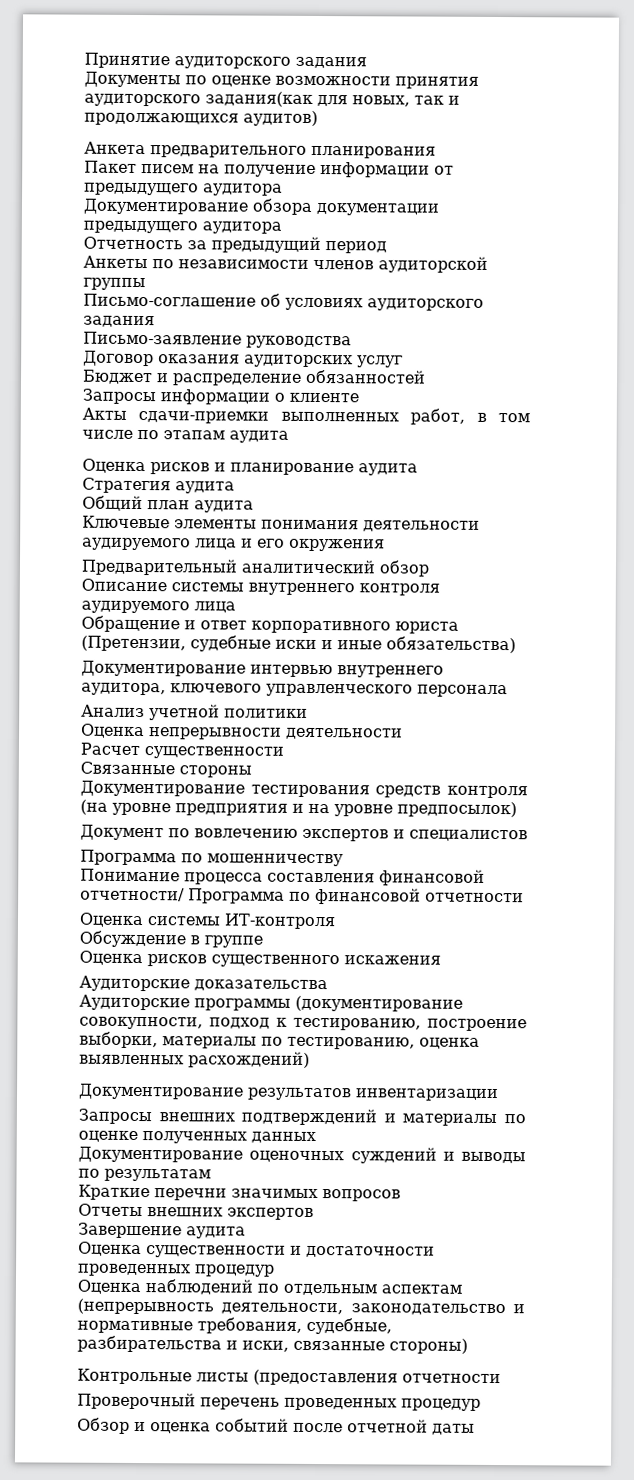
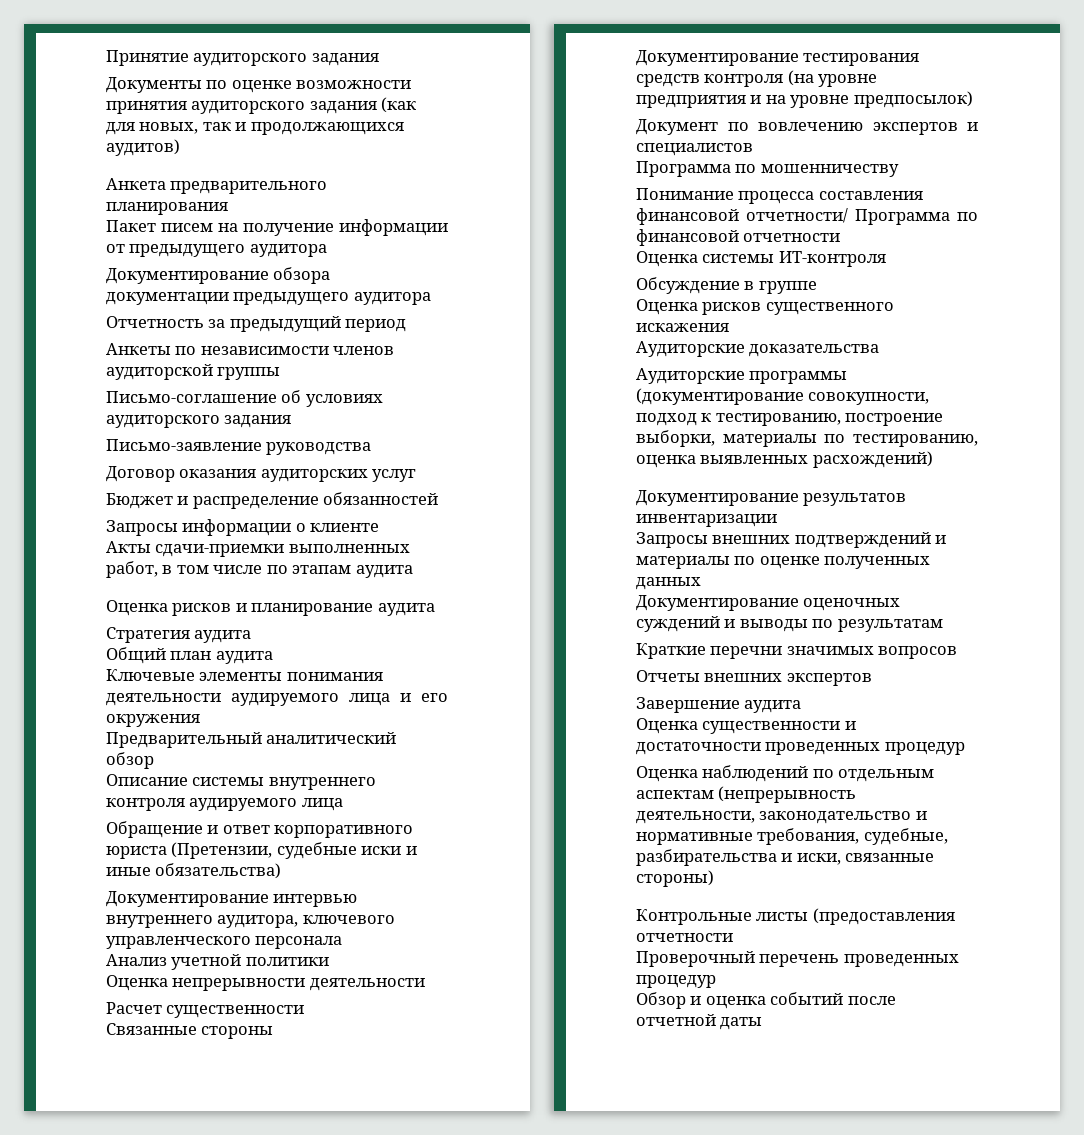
- Документы по оценке возможности принятия аудиторского задания(как для новых, так и продолжающихся аудитов)
+ Документы по оценке возможности принятия аудиторского задания (как для новых, так и продолжающихся аудитов)

